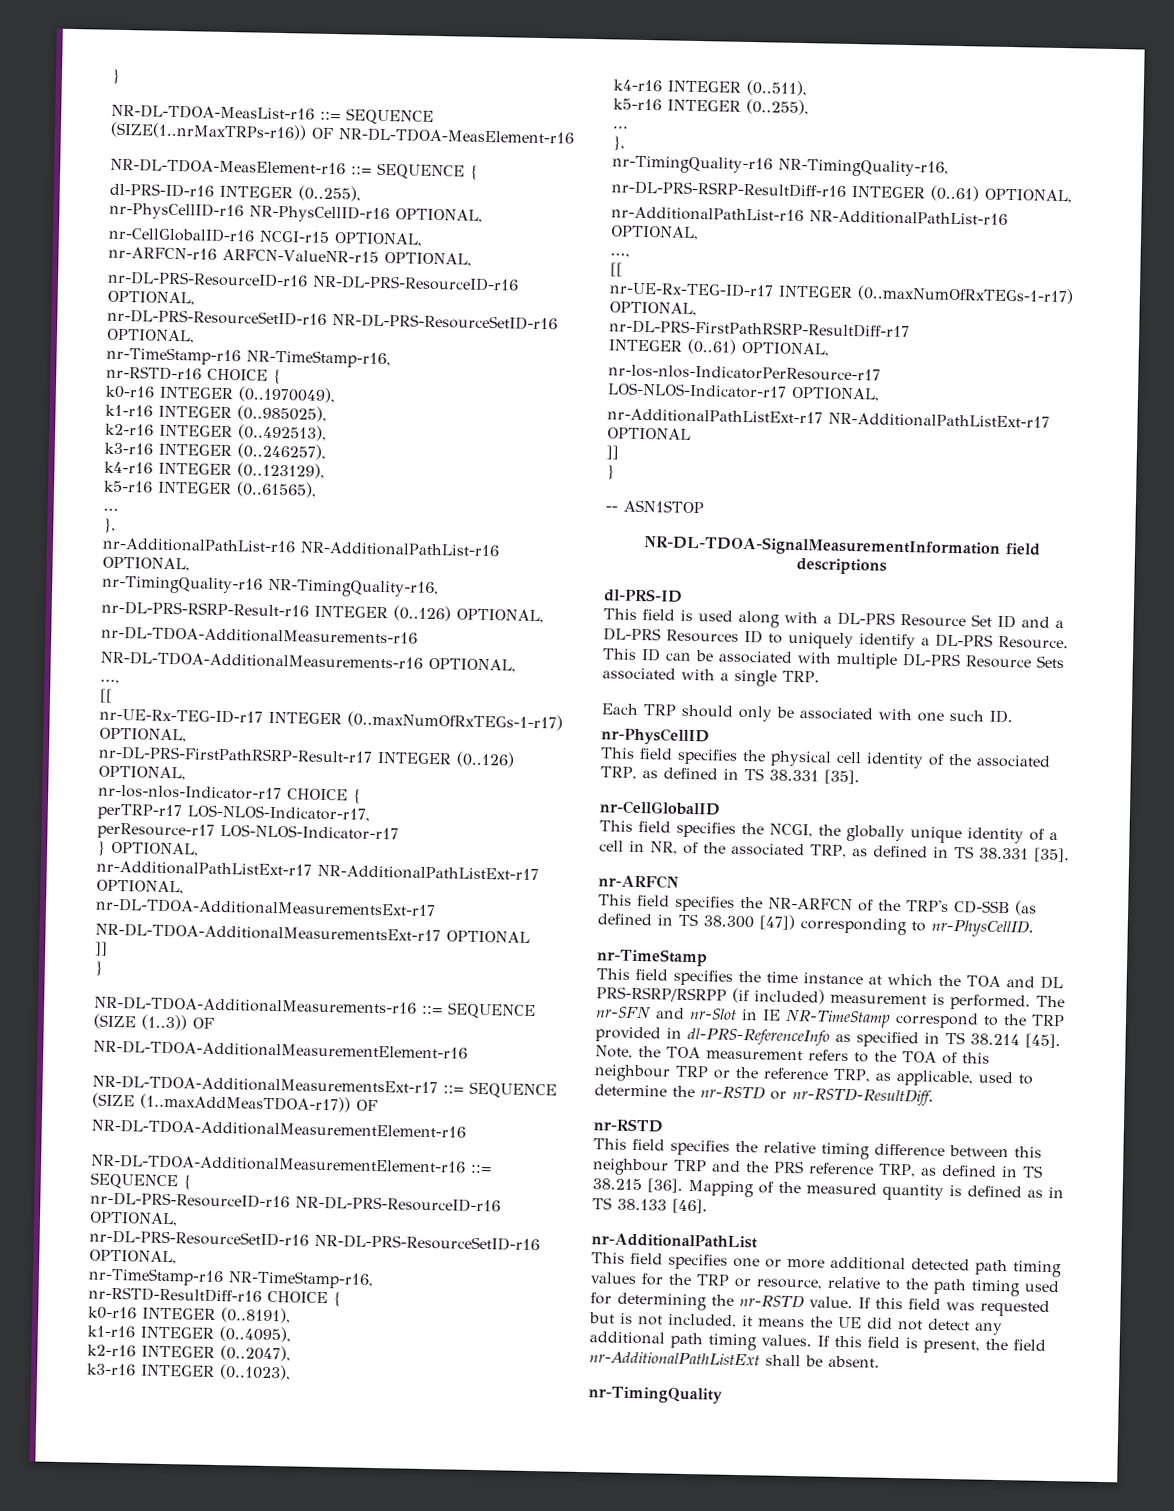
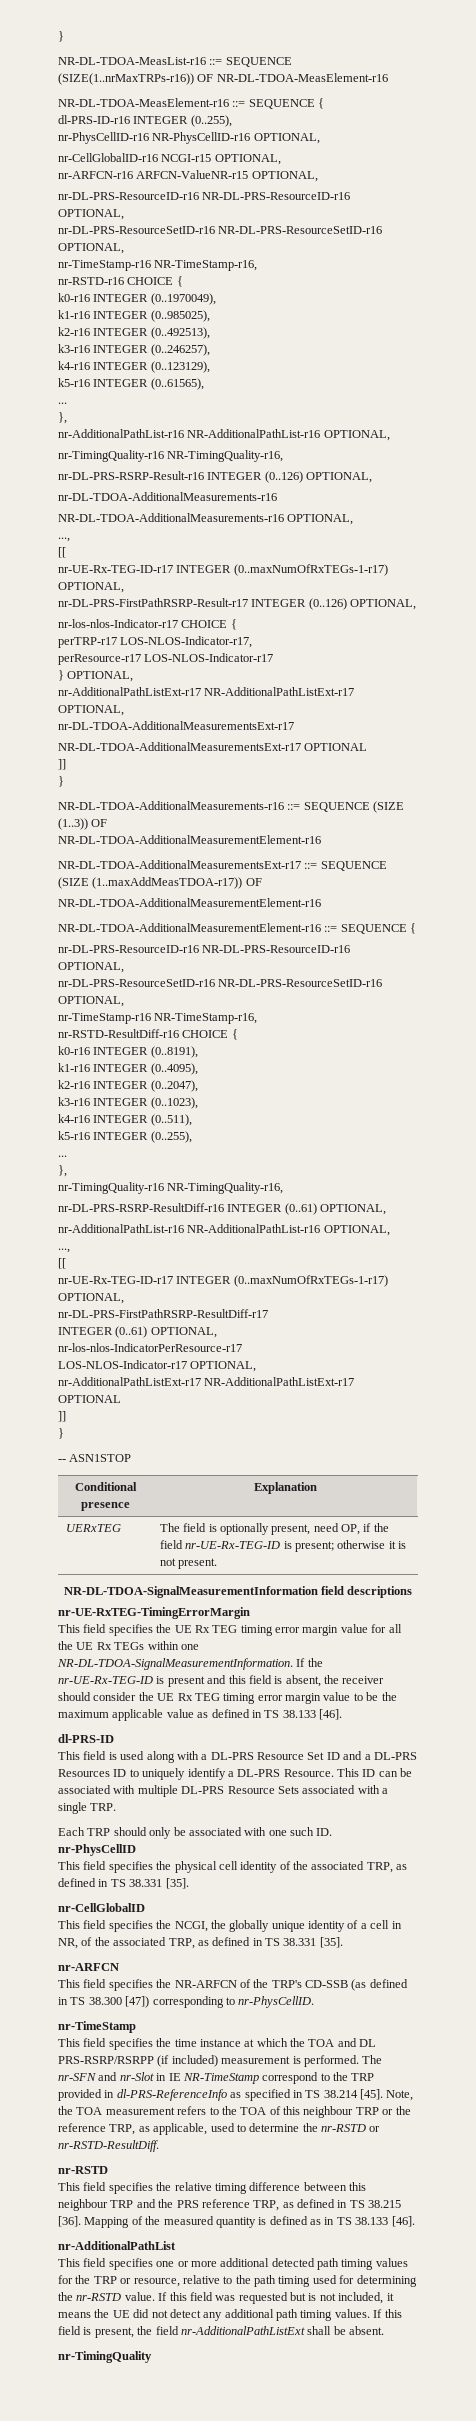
+ Conditional presence | Explanation
+ UERxTEG | The field is optionally present, need OP, if the field nr-UE-Rx-TEG-ID is present; otherwise it is not present.
  NR-DL-TDOA-SignalMeasurementInformation field descriptions
+ nr-UE-RxTEG-TimingErrorMargin
+ This field specifies the UE Rx TEG timing error margin value for all the UE Rx TEGs within one NR-DL-TDOA-SignalMeasurementInformation. If the nr-UE-Rx-TEG-ID is present and this field is absent, the receiver should consider the UE Rx TEG timing error margin value to be the maximum applicable value as defined in TS 38.133 [46].

